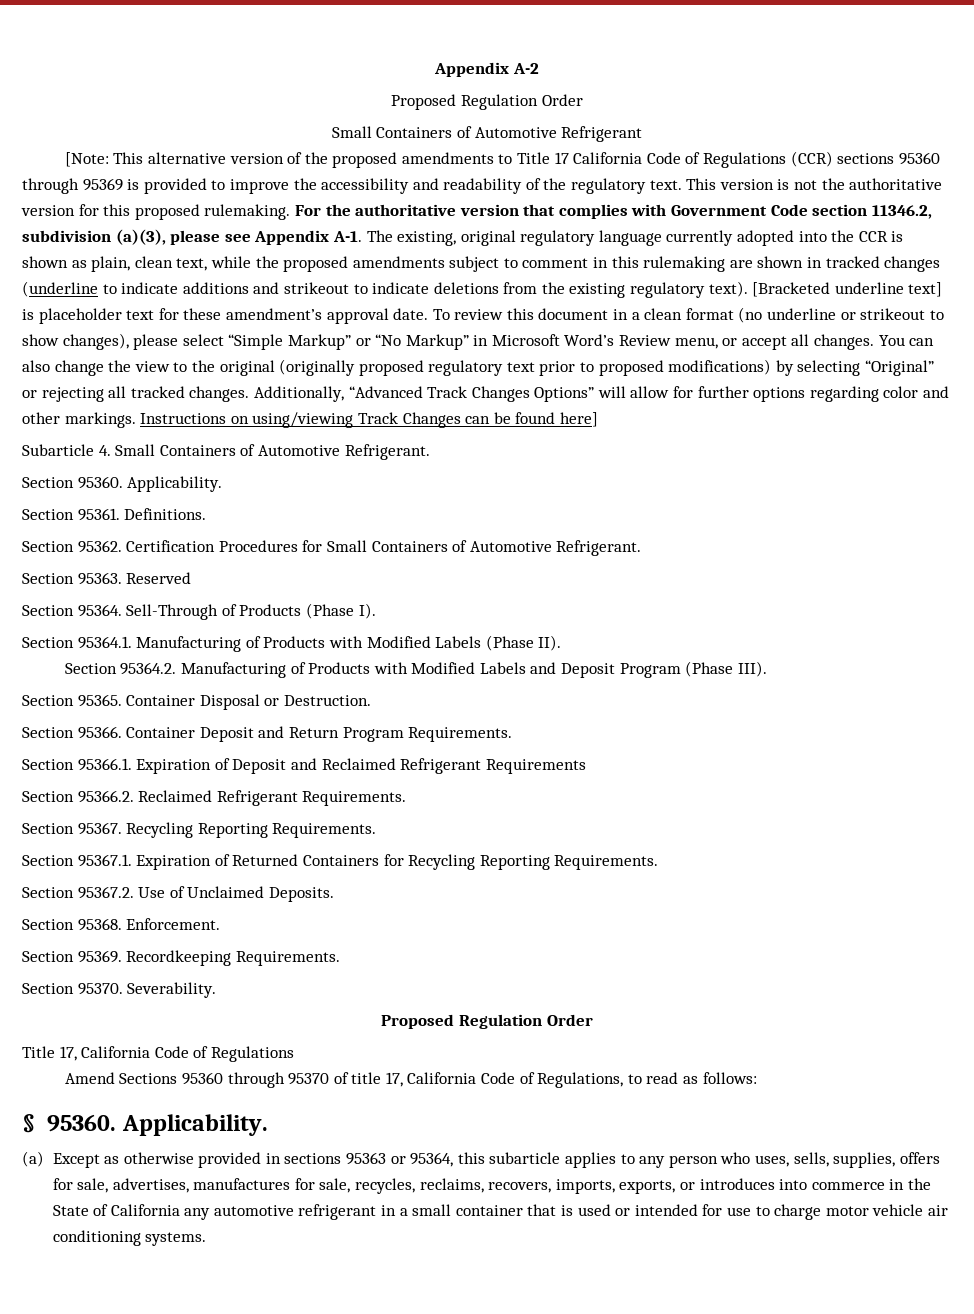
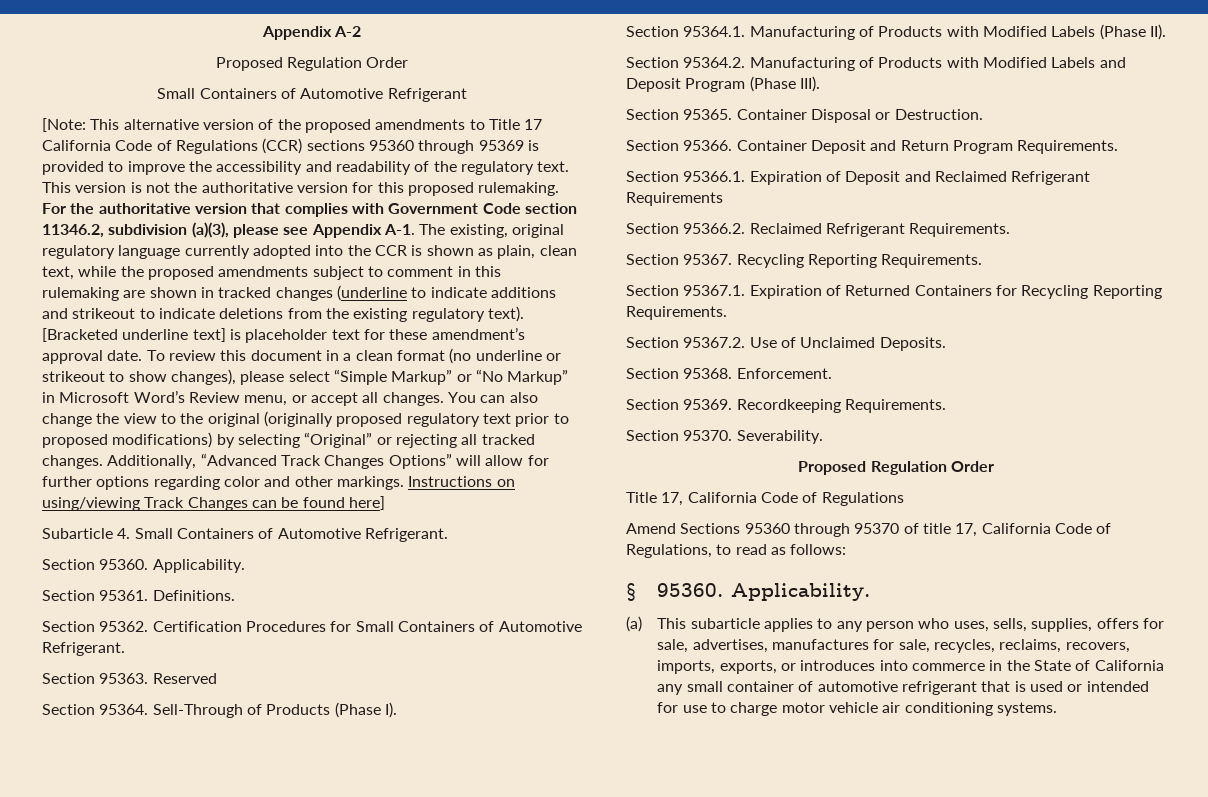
- (a) Except as otherwise provided in sections 95363 or 95364, this subarticle applies to any person who uses, sells, supplies, offers for sale, advertises, manufactures for sale, recycles, reclaims, recovers, imports, exports, or introduces into commerce in the State of California any automotive refrigerant in a small container that is used or intended for use to charge motor vehicle air conditioning systems.
+ (a) This subarticle applies to any person who uses, sells, supplies, offers for sale, advertises, manufactures for sale, recycles, reclaims, recovers, imports, exports, or introduces into commerce in the State of California any small container of automotive refrigerant that is used or intended for use to charge motor vehicle air conditioning systems.

